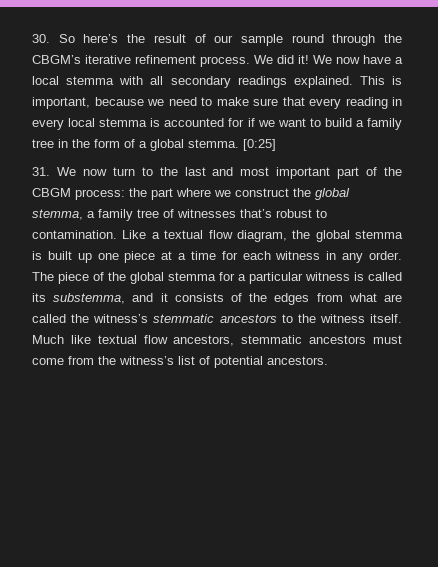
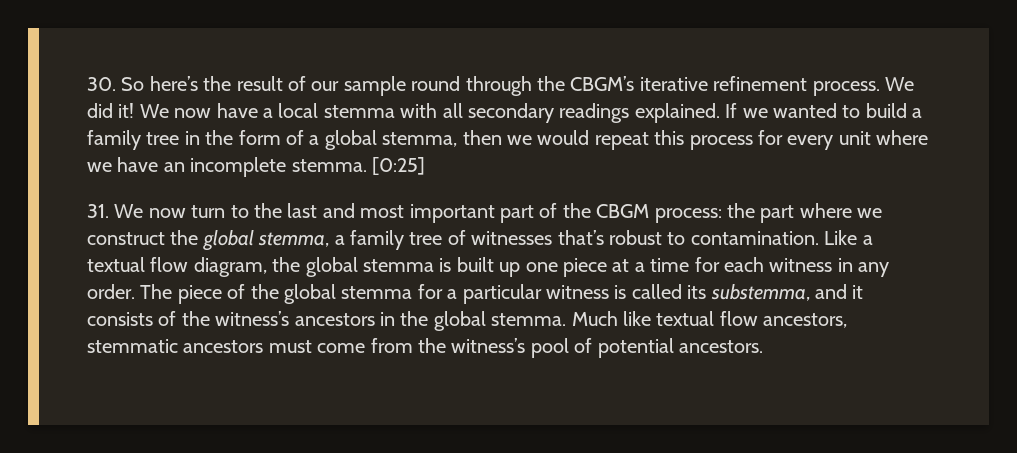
- This is important, because we need to make sure that every reading in every local stemma is accounted for if we want to build a family tree in the form of a global stemma.
+ If we wanted to build a family tree in the form of a global stemma, then we would repeat this process for every unit where we have an incomplete stemma.
- The piece of the global stemma for a particular witness is called its substemma, and it consists of the edges from what are called the witness’s stemmatic ancestors to the witness itself.
+ The piece of the global stemma for a particular witness is called its substemma, and it consists of the witness’s ancestors in the global stemma.
- Much like textual flow ancestors, stemmatic ancestors must come from the witness’s list of potential ancestors.
+ Much like textual flow ancestors, stemmatic ancestors must come from the witness’s pool of potential ancestors.

